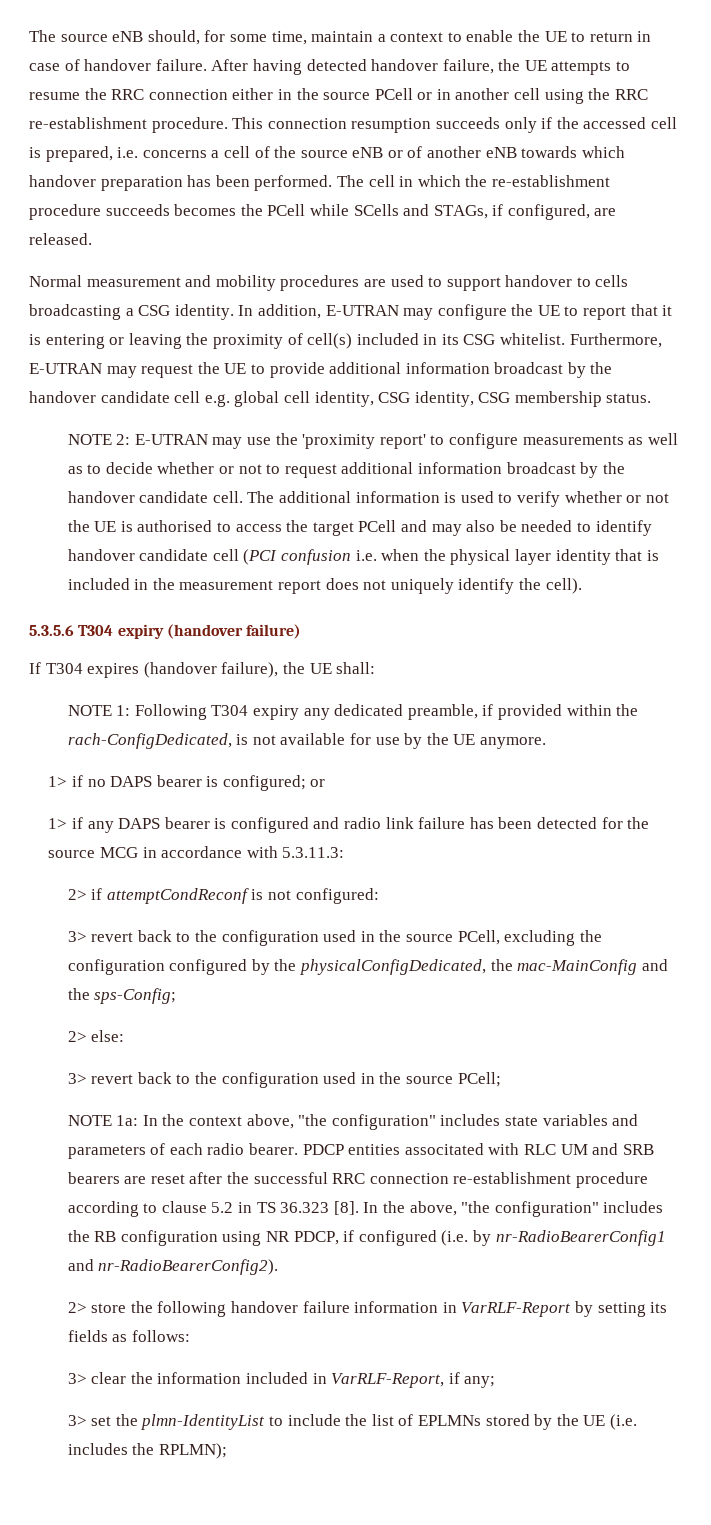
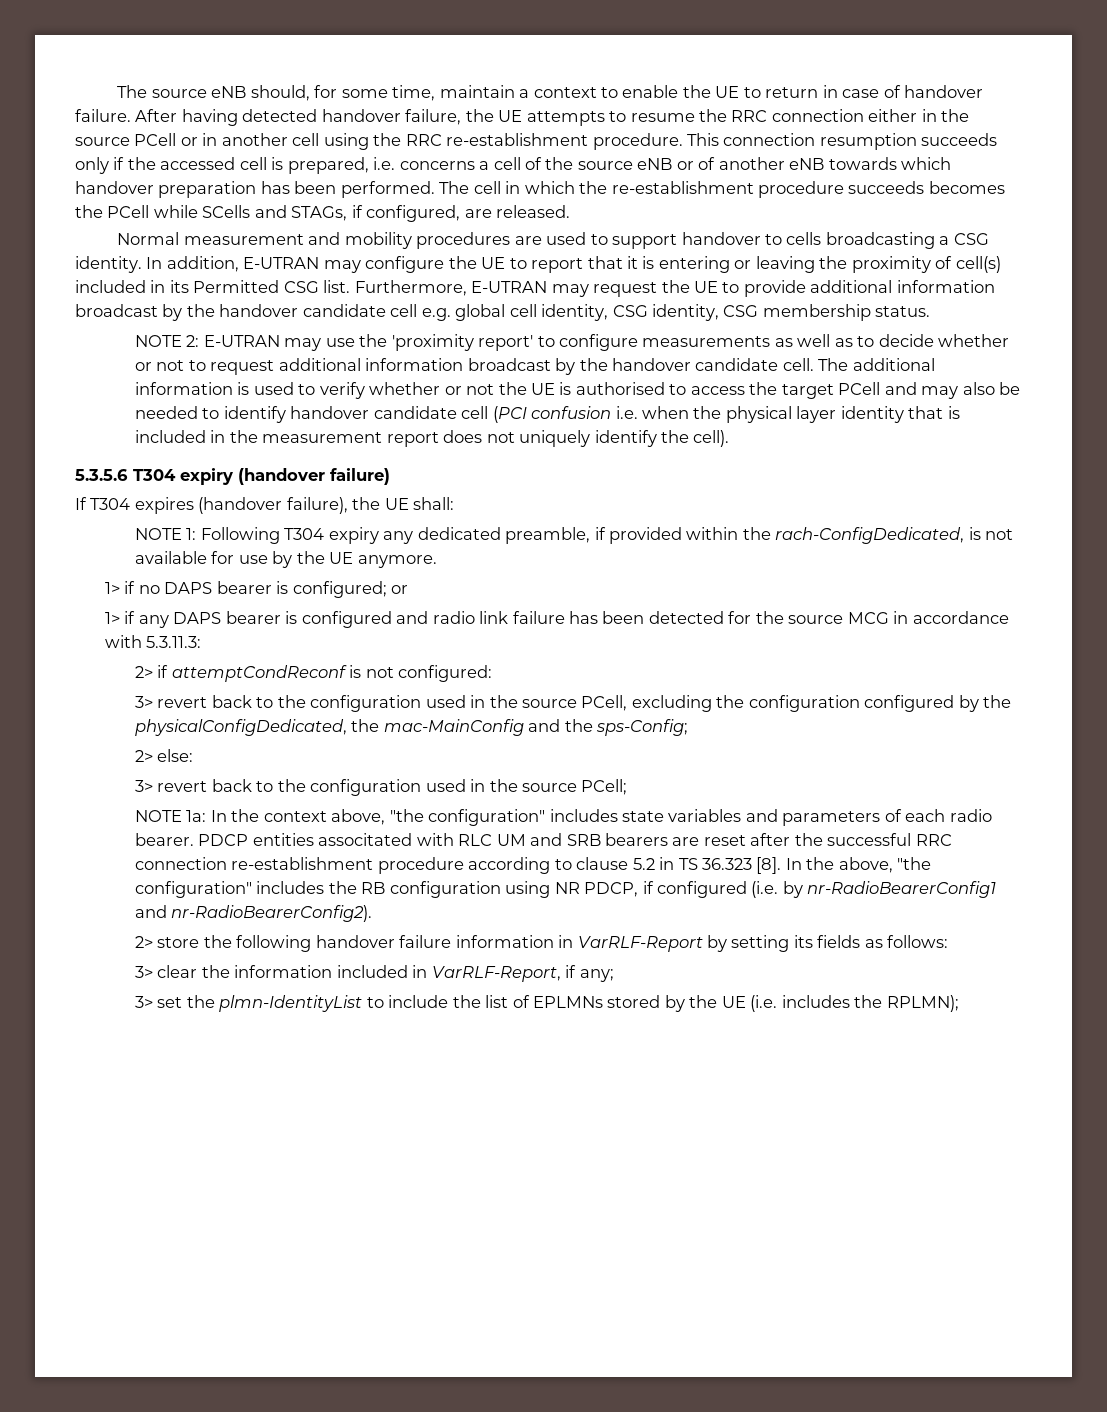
- In addition, E-UTRAN may configure the UE to report that it is entering or leaving the proximity of cell(s) included in its CSG whitelist.
+ In addition, E-UTRAN may configure the UE to report that it is entering or leaving the proximity of cell(s) included in its Permitted CSG list.

